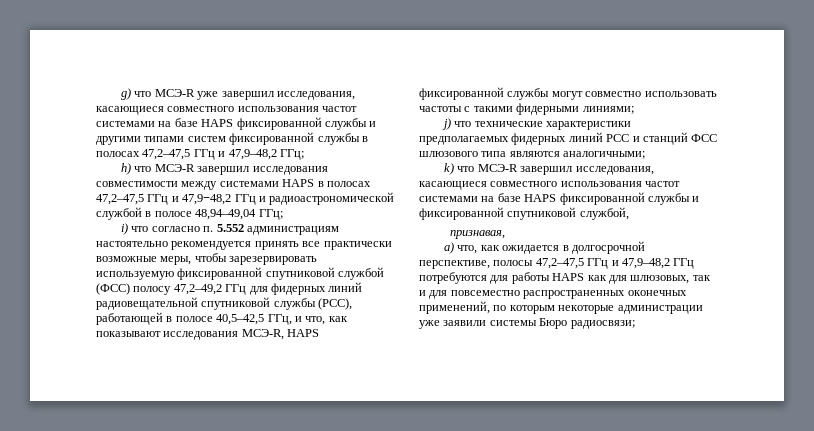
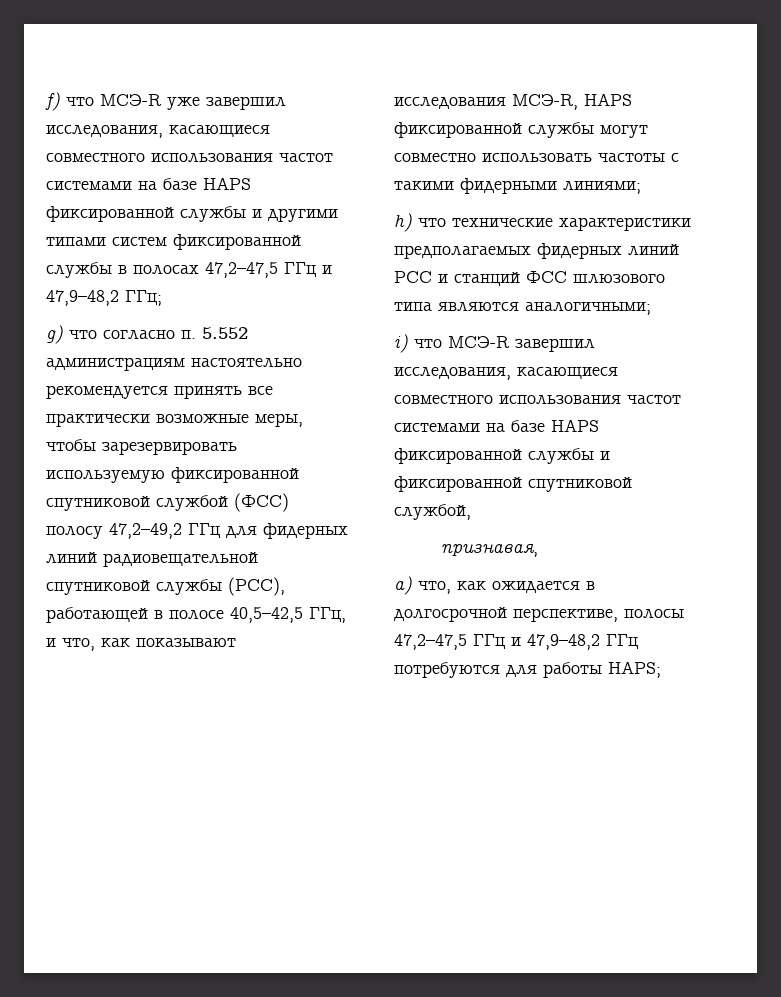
- g) что МСЭ-R уже завершил исследования, касающиеся совместного использования частот системами на базе HAPS фиксированной службы и другими типами систем фиксированной службы в полосах 47,2–47,5 ГГц и 47,9–48,2 ГГц;
+ f) что МСЭ-R уже завершил исследования, касающиеся совместного использования частот системами на базе HAPS фиксированной службы и другими типами систем фиксированной службы в полосах 47,2–47,5 ГГц и 47,9–48,2 ГГц;
- h) что МСЭ-R завершил исследования совместимости между системами HAPS в полосах 47,2–47,5 ГГц и 47,9−48,2 ГГц и радиоастрономической службой в полосе 48,94–49,04 ГГц;
- i) что согласно п. 5.552 администрациям настоятельно рекомендуется принять все практически возможные меры, чтобы зарезервировать используемую фиксированной спутниковой службой (ФСС) полосу 47,2–49,2 ГГц для фидерных линий радиовещательной спутниковой службы (РCC), работающей в полосе 40,5–42,5 ГГц, и что, как показывают исследования МСЭ-R, HAPS фиксированной службы могут совместно использовать частоты с такими фидерными линиями;
+ g) что согласно п. 5.552 администрациям настоятельно рекомендуется принять все практически возможные меры, чтобы зарезервировать используемую фиксированной спутниковой службой (ФСС) полосу 47,2–49,2 ГГц для фидерных линий радиовещательной спутниковой службы (РCC), работающей в полосе 40,5–42,5 ГГц, и что, как показывают исследования МСЭ-R, HAPS фиксированной службы могут совместно использовать частоты с такими фидерными линиями;
- j) что технические характеристики предполагаемых фидерных линий РСС и станций ФСС шлюзового типа являются аналогичными;
+ h) что технические характеристики предполагаемых фидерных линий РСС и станций ФСС шлюзового типа являются аналогичными;
- k) что МСЭ-R завершил исследования, касающиеся совместного использования частот системами на базе HAPS фиксированной службы и фиксированной спутниковой службой,
+ i) что МСЭ-R завершил исследования, касающиеся совместного использования частот системами на базе HAPS фиксированной службы и фиксированной спутниковой службой,
- a) что, как ожидается в долгосрочной перспективе, полосы 47,2–47,5 ГГц и 47,9–48,2 ГГц потребуются для работы HAPS как для шлюзовых, так и для повсеместно распространенных оконечных применений, по которым некоторые администрации уже заявили системы Бюро радиосвязи;
+ a) что, как ожидается в долгосрочной перспективе, полосы 47,2–47,5 ГГц и 47,9–48,2 ГГц потребуются для работы HAPS;

